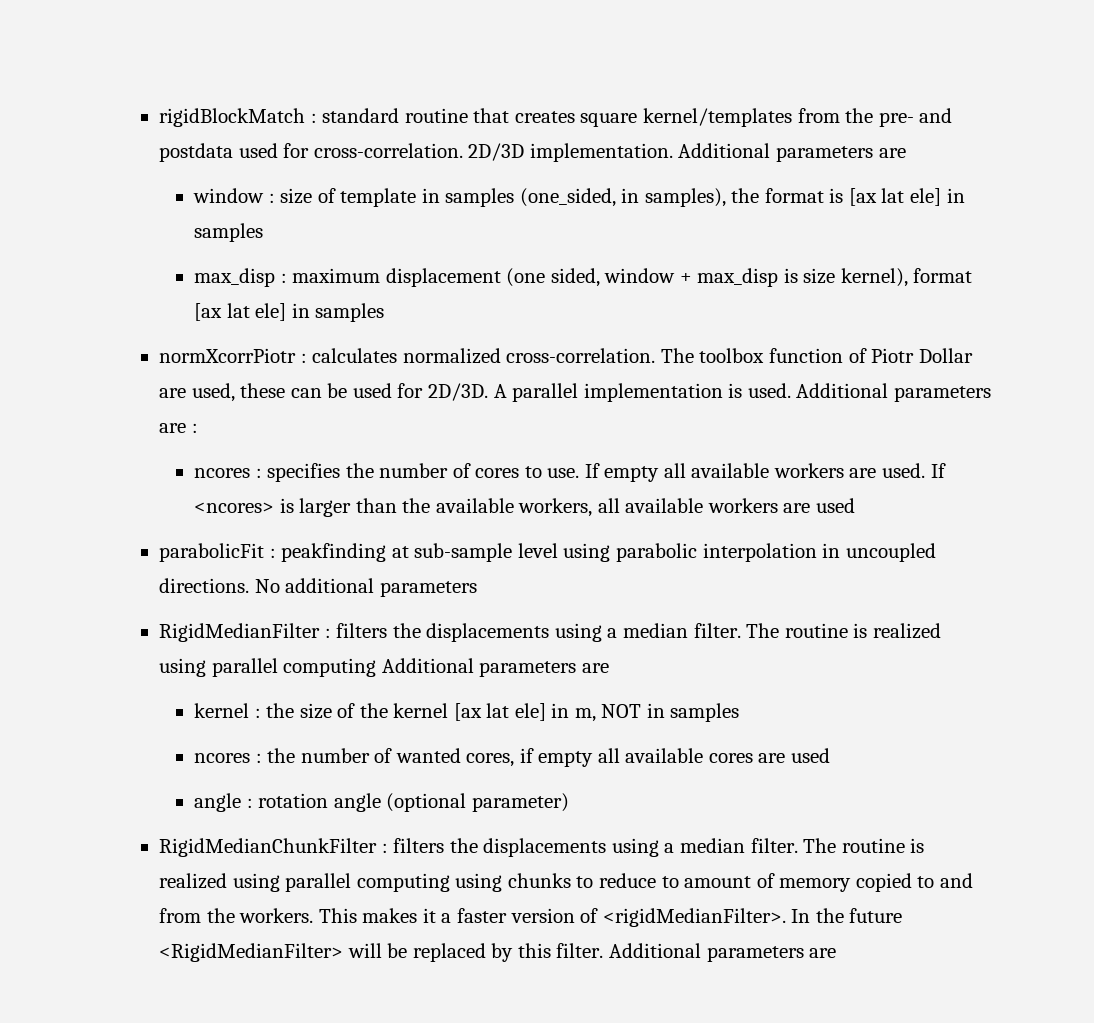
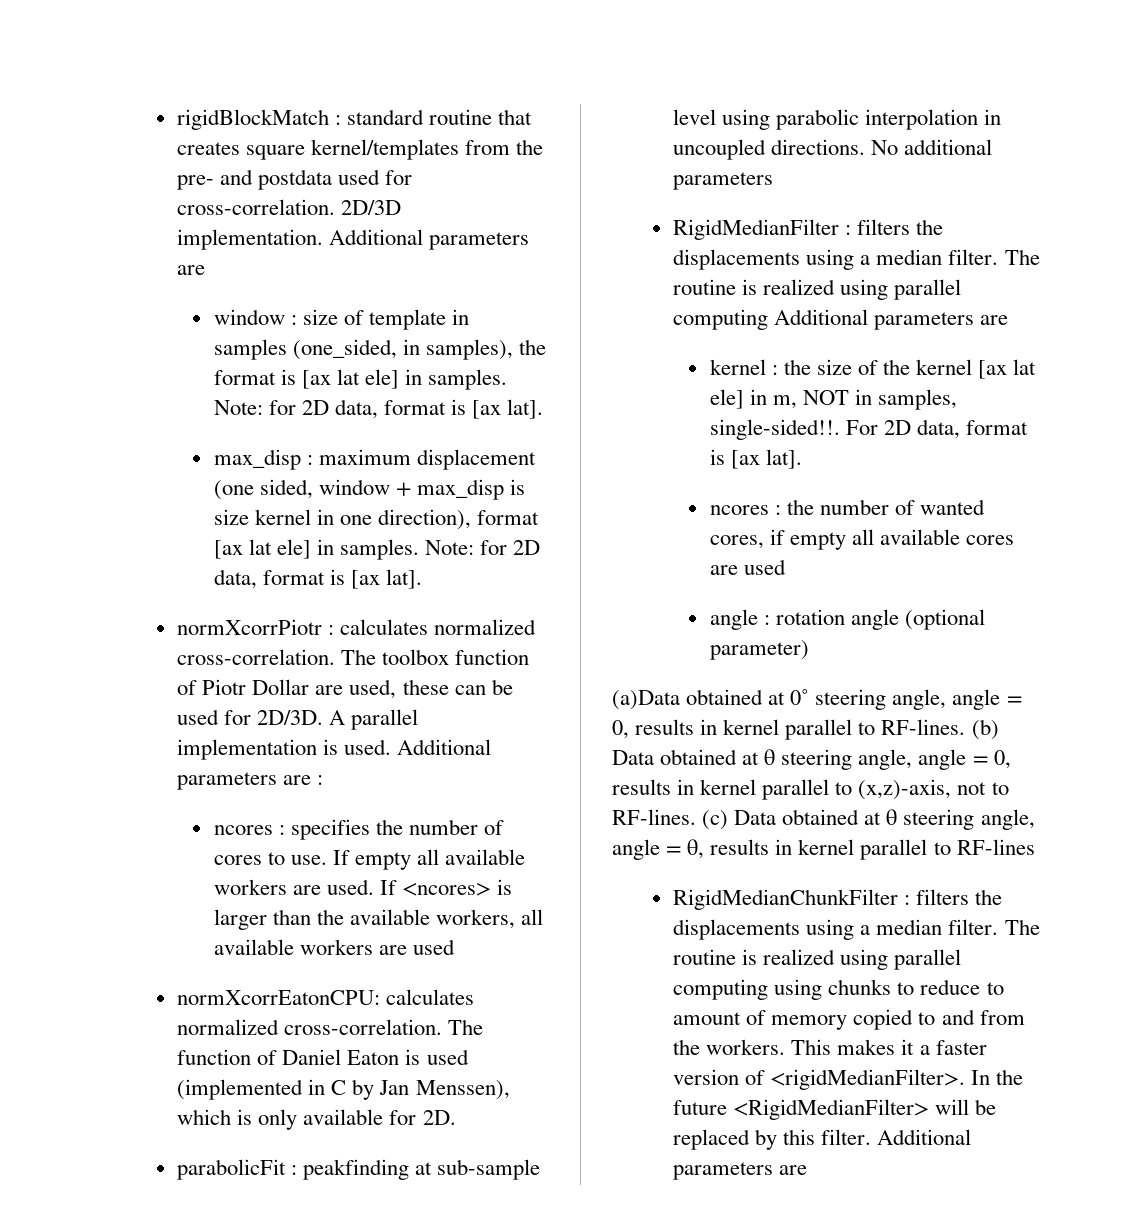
- window : size of template in samples (one_sided, in samples), the format is [ax lat ele] in samples
+ window : size of template in samples (one_sided, in samples), the format is [ax lat ele] in samples. Note: for 2D data, format is [ax lat].
- max_disp : maximum displacement (one sided, window + max_disp is size kernel), format [ax lat ele] in samples
+ max_disp : maximum displacement (one sided, window + max_disp is size kernel in one direction), format [ax lat ele] in samples. Note: for 2D data, format is [ax lat].
+ normXcorrEatonCPU: calculates normalized cross-correlation. The function of Daniel Eaton is used (implemented in C by Jan Menssen), which is only available for 2D.
- kernel : the size of the kernel [ax lat ele] in m, NOT in samples
+ kernel : the size of the kernel [ax lat ele] in m, NOT in samples, single-sided!!. For 2D data, format is [ax lat].
+ (a)Data obtained at 0˚ steering angle, angle = 0, results in kernel parallel to RF-lines. (b) Data obtained at θ steering angle, angle = 0, results in kernel parallel to (x,z)-axis, not to RF-lines. (c) Data obtained at θ steering angle, angle = θ, results in kernel parallel to RF-lines

